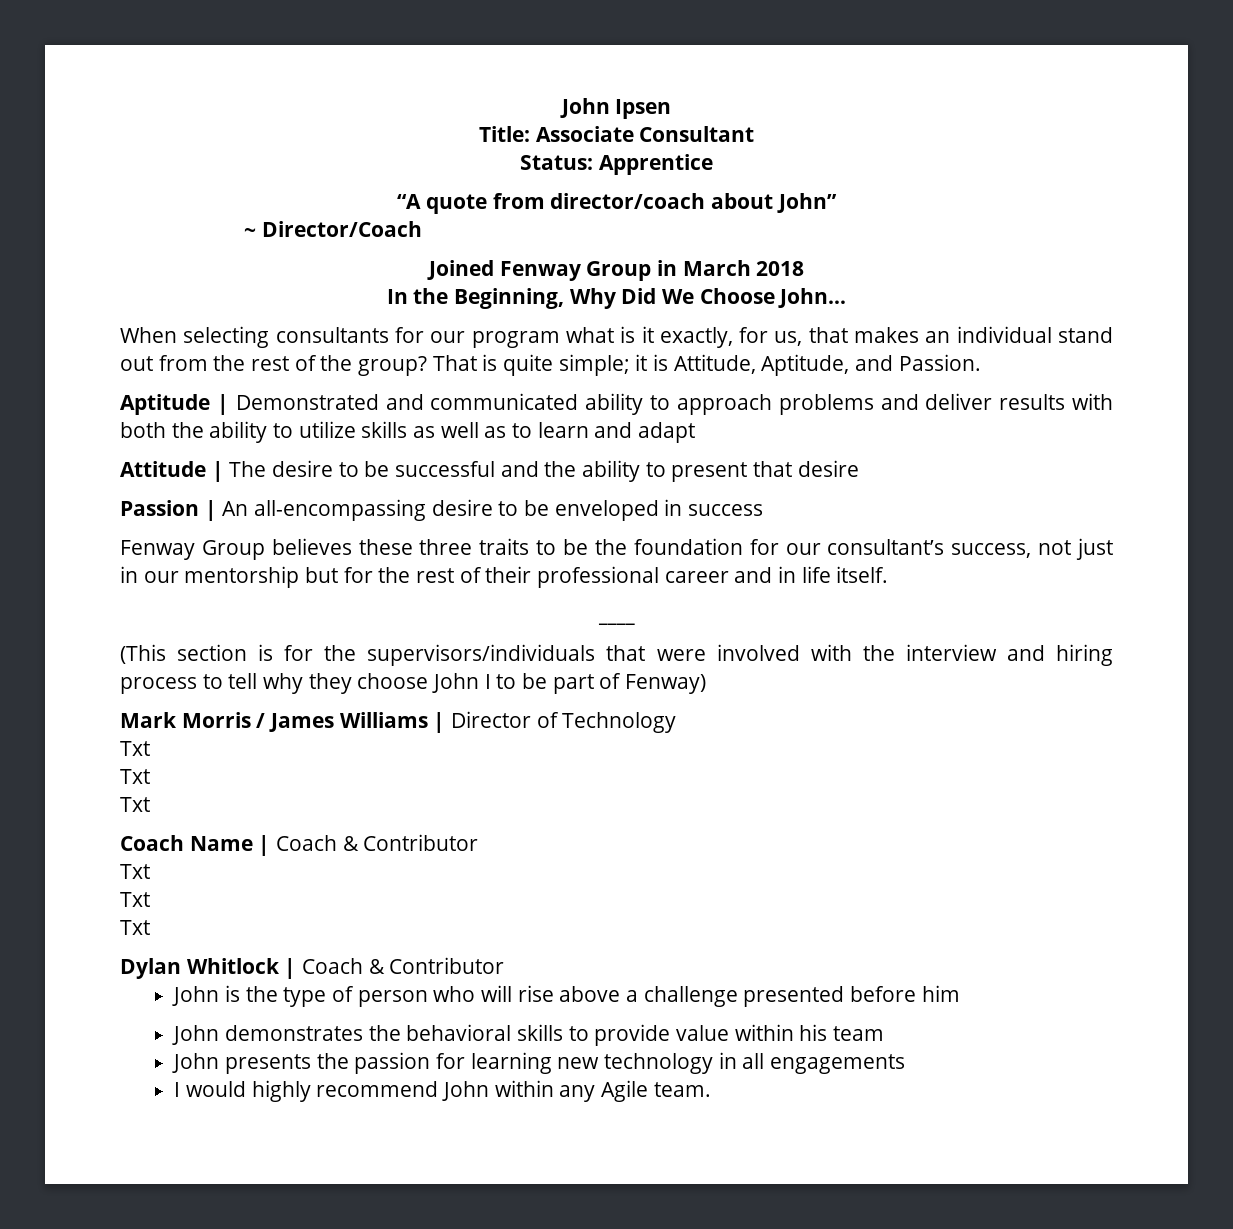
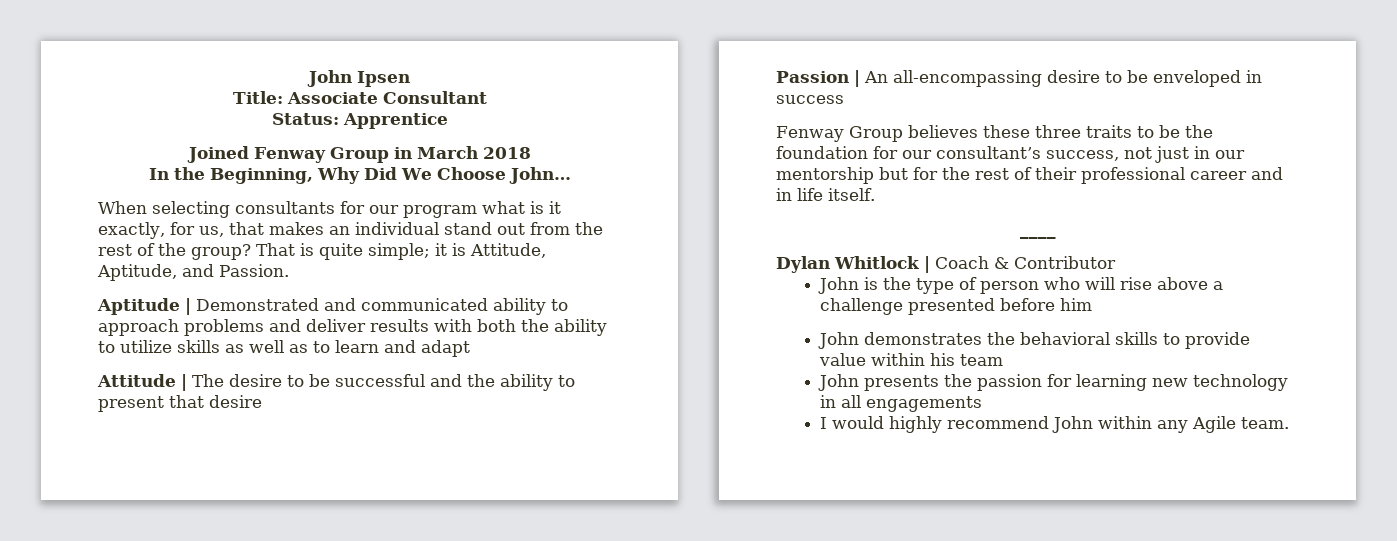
- “A quote from director/coach about John”
- ~ Director/Coach
- (This section is for the supervisors/individuals that were involved with the interview and hiring process to tell why they choose John I to be part of Fenway)
- Mark Morris / James Williams | Director of Technology
- Txt
- Txt
- Txt
- Coach Name | Coach & Contributor
- Txt
- Txt
- Txt

